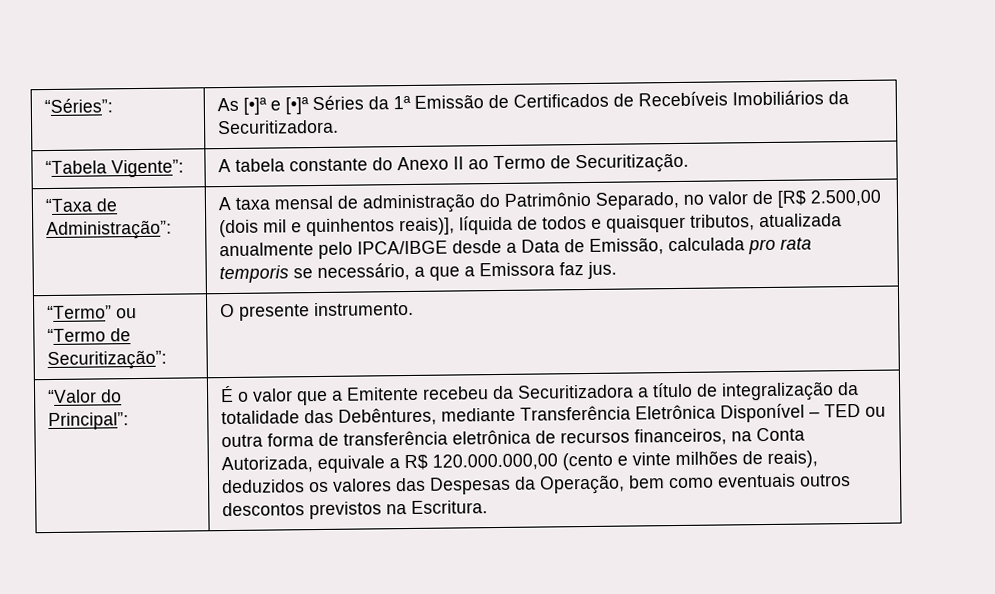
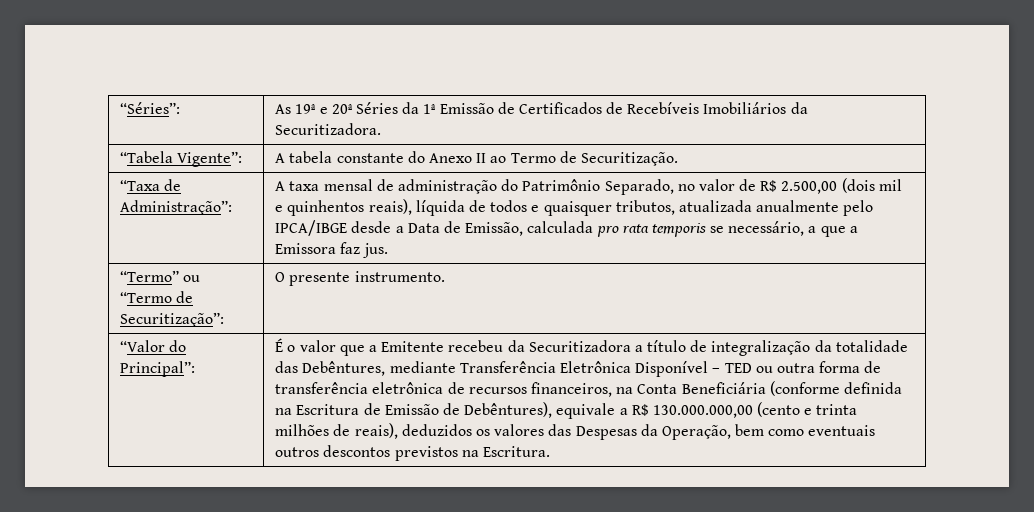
- “Séries”: | As [•]ª e [•]ª Séries da 1ª Emissão de Certificados de Recebíveis Imobiliários da Securitizadora.
+ “Séries”: | As 19ª e 20ª Séries da 1ª Emissão de Certificados de Recebíveis Imobiliários da Securitizadora.
- A taxa mensal de administração do Patrimônio Separado, no valor de [R$ 2.500,00 (dois mil e quinhentos reais)], líquida de todos e quaisquer tributos, atualizada anualmente pelo IPCA/IBGE desde a Data de Emissão, calculada pro rata temporis se necessário, a que a Emissora faz jus.
+ A taxa mensal de administração do Patrimônio Separado, no valor de R$ 2.500,00 (dois mil e quinhentos reais), líquida de todos e quaisquer tributos, atualizada anualmente pelo IPCA/IBGE desde a Data de Emissão, calculada pro rata temporis se necessário, a que a Emissora faz jus.
- É o valor que a Emitente recebeu da Securitizadora a título de integralização da totalidade das Debêntures, mediante Transferência Eletrônica Disponível – TED ou outra forma de transferência eletrônica de recursos financeiros, na Conta Autorizada, equivale a R$ 120.000.000,00 (cento e vinte milhões de reais), deduzidos os valores das Despesas da Operação, bem como eventuais outros descontos previstos na Escritura.
+ É o valor que a Emitente recebeu da Securitizadora a título de integralização da totalidade das Debêntures, mediante Transferência Eletrônica Disponível – TED ou outra forma de transferência eletrônica de recursos financeiros, na Conta Beneficiária (conforme definida na Escritura de Emissão de Debêntures), equivale a R$ 130.000.000,00 (cento e trinta milhões de reais), deduzidos os valores das Despesas da Operação, bem como eventuais outros descontos previstos na Escritura.

